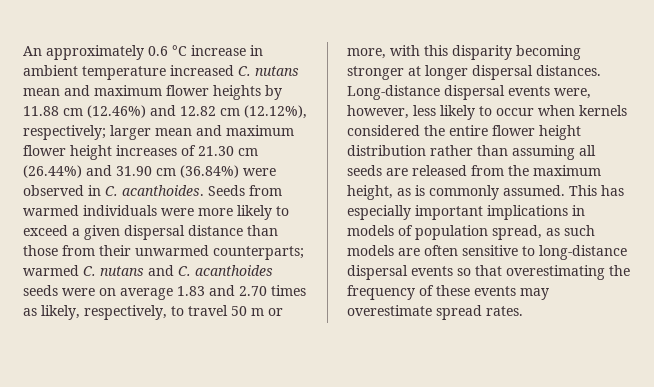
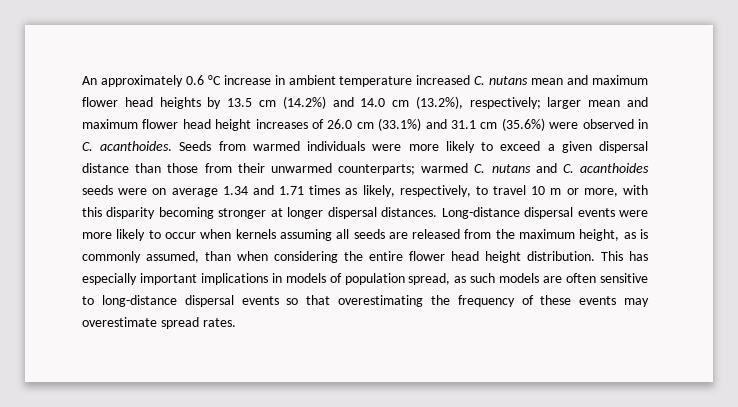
- An approximately 0.6 °C increase in ambient temperature increased C. nutans mean and maximum flower heights by 11.88 cm (12.46%) and 12.82 cm (12.12%), respectively; larger mean and maximum flower height increases of 21.30 cm (26.44%) and 31.90 cm (36.84%) were observed in C. acanthoides.
+ An approximately 0.6 °C increase in ambient temperature increased C. nutans mean and maximum flower head heights by 13.5 cm (14.2%) and 14.0 cm (13.2%), respectively; larger mean and maximum flower head height increases of 26.0 cm (33.1%) and 31.1 cm (35.6%) were observed in C. acanthoides.
- Seeds from warmed individuals were more likely to exceed a given dispersal distance than those from their unwarmed counterparts; warmed C. nutans and C. acanthoides seeds were on average 1.83 and 2.70 times as likely, respectively, to travel 50 m or more, with this disparity becoming stronger at longer dispersal distances.
+ Seeds from warmed individuals were more likely to exceed a given dispersal distance than those from their unwarmed counterparts; warmed C. nutans and C. acanthoides seeds were on average 1.34 and 1.71 times as likely, respectively, to travel 10 m or more, with this disparity becoming stronger at longer dispersal distances.
- Long-distance dispersal events were, however, less likely to occur when kernels considered the entire flower height distribution rather than assuming all seeds are released from the maximum height, as is commonly assumed.
+ Long-distance dispersal events were more likely to occur when kernels assuming all seeds are released from the maximum height, as is commonly assumed, than when considering the entire flower head height distribution.

